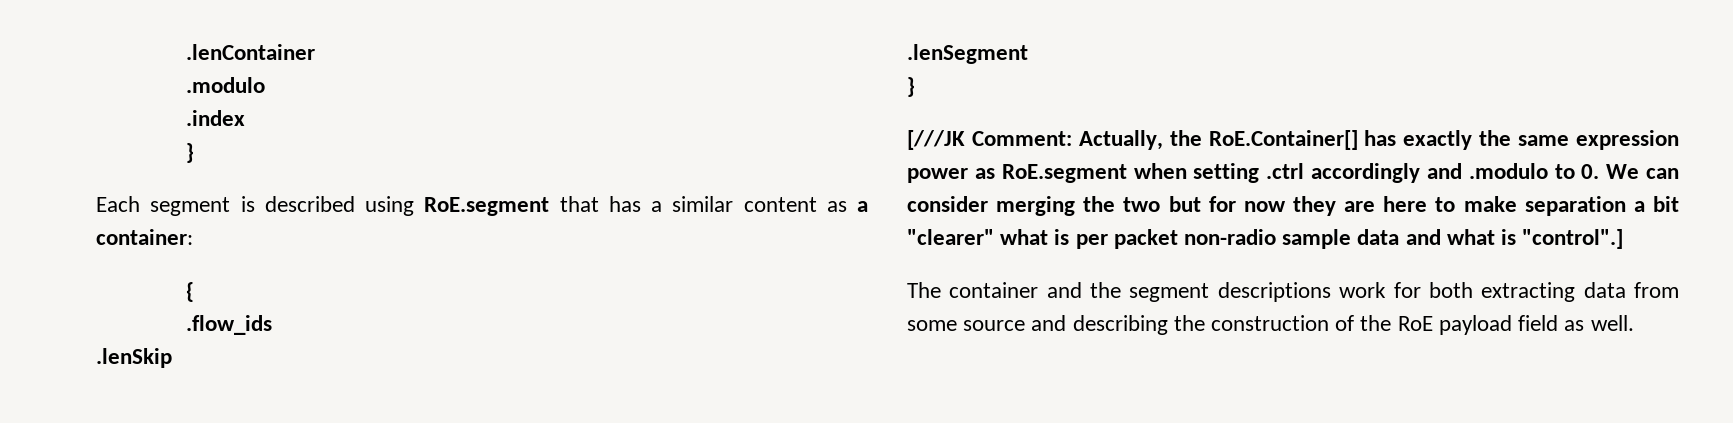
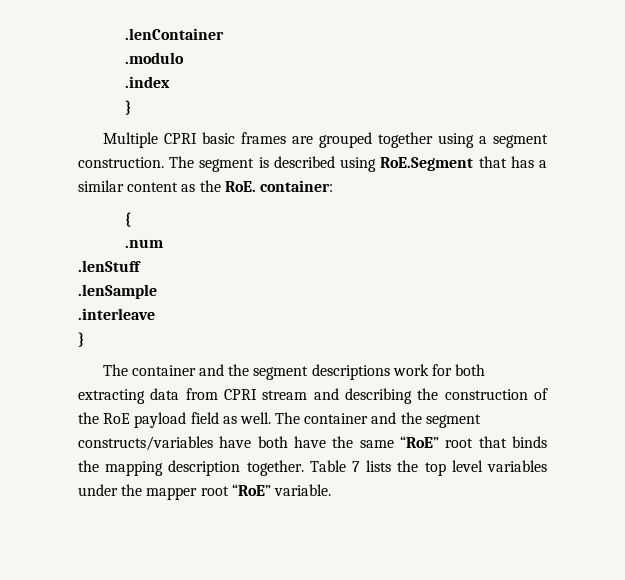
- Each segment is described using RoE.segment that has a similar content as a container:
+ Multiple CPRI basic frames are grouped together using a segment construction. The segment is described using RoE.Segment that has a similar content as the RoE. container:
- .flow_ids
- .lenSkip
- .lenSegment
+ .num
+ .lenStuff
+ .lenSample
+ .interleave
  }
- [///JK Comment: Actually, the RoE.Container[] has exactly the same expression power as RoE.segment when setting .ctrl accordingly and .modulo to 0. We can consider merging the two but for now they are here to make separation a bit "clearer" what is per packet non-radio sample data and what is "control".]
- The container and the segment descriptions work for both extracting data from some source and describing the construction of the RoE payload field as well.
+ The container and the segment descriptions work for both extracting data from CPRI stream and describing the construction of the RoE payload field as well.
+ The container and the segment constructs/variables have both have the same “RoE” root that binds the mapping description together. Table 7 lists the top level variables under the mapper root “RoE” variable.

